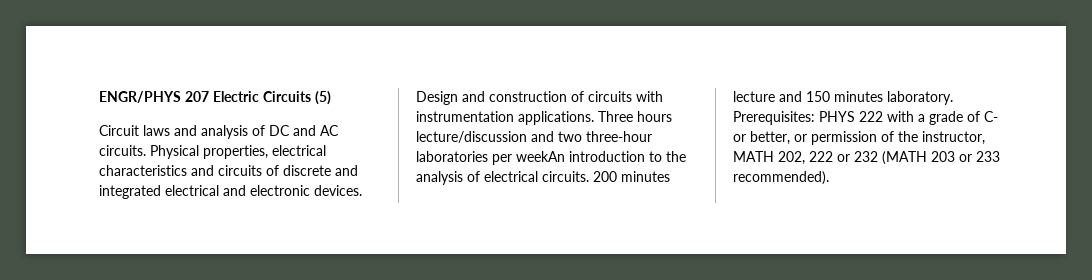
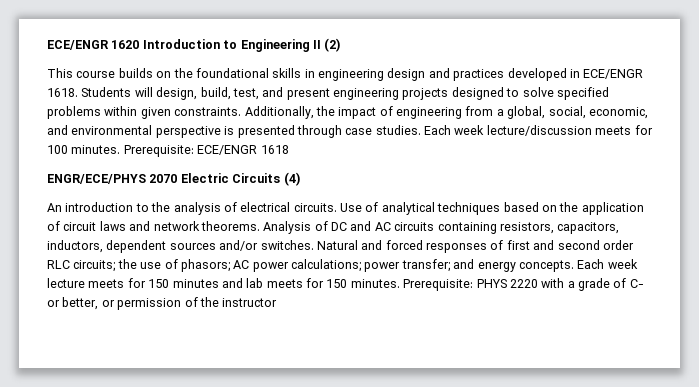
- ENGR/PHYS 207 Electric Circuits (5)
- Circuit laws and analysis of DC and AC circuits. Physical properties, electrical characteristics and circuits of discrete and integrated electrical and electronic devices. Design and construction of circuits with instrumentation applications. Three hours lecture/discussion and two three-hour laboratories per weekAn introduction to the analysis of electrical circuits.
+ ECE/ENGR 1620 Introduction to Engineering II (2)
+ This course builds on the foundational skills in engineering design and practices developed in ECE/ENGR 1618. Students will design, build, test, and present engineering projects designed to solve specified problems within given constraints. Additionally, the impact of engineering from a global, social, economic, and environmental perspective is presented through case studies. Each week lecture/discussion meets for 100 minutes. Prerequisite: ECE/ENGR 1618
+ ENGR/ECE/PHYS 2070 Electric Circuits (4)
+ An introduction to the analysis of electrical circuits.
- 200 minutes lecture and 150 minutes laboratory. Prerequisites: PHYS 222 with a grade of C- or better, or permission of the instructor, MATH 202, 222 or 232 (MATH 203 or 233 recommended).
+ Use of analytical techniques based on the application of circuit laws and network theorems. Analysis of DC and AC circuits containing resistors, capacitors, inductors, dependent sources and/or switches. Natural and forced responses of first and second order RLC circuits; the use of phasors; AC power calculations; power transfer; and energy concepts. Each week lecture meets for 150 minutes and lab meets for 150 minutes. Prerequisite: PHYS 2220 with a grade of C- or better, or permission of the instructor

